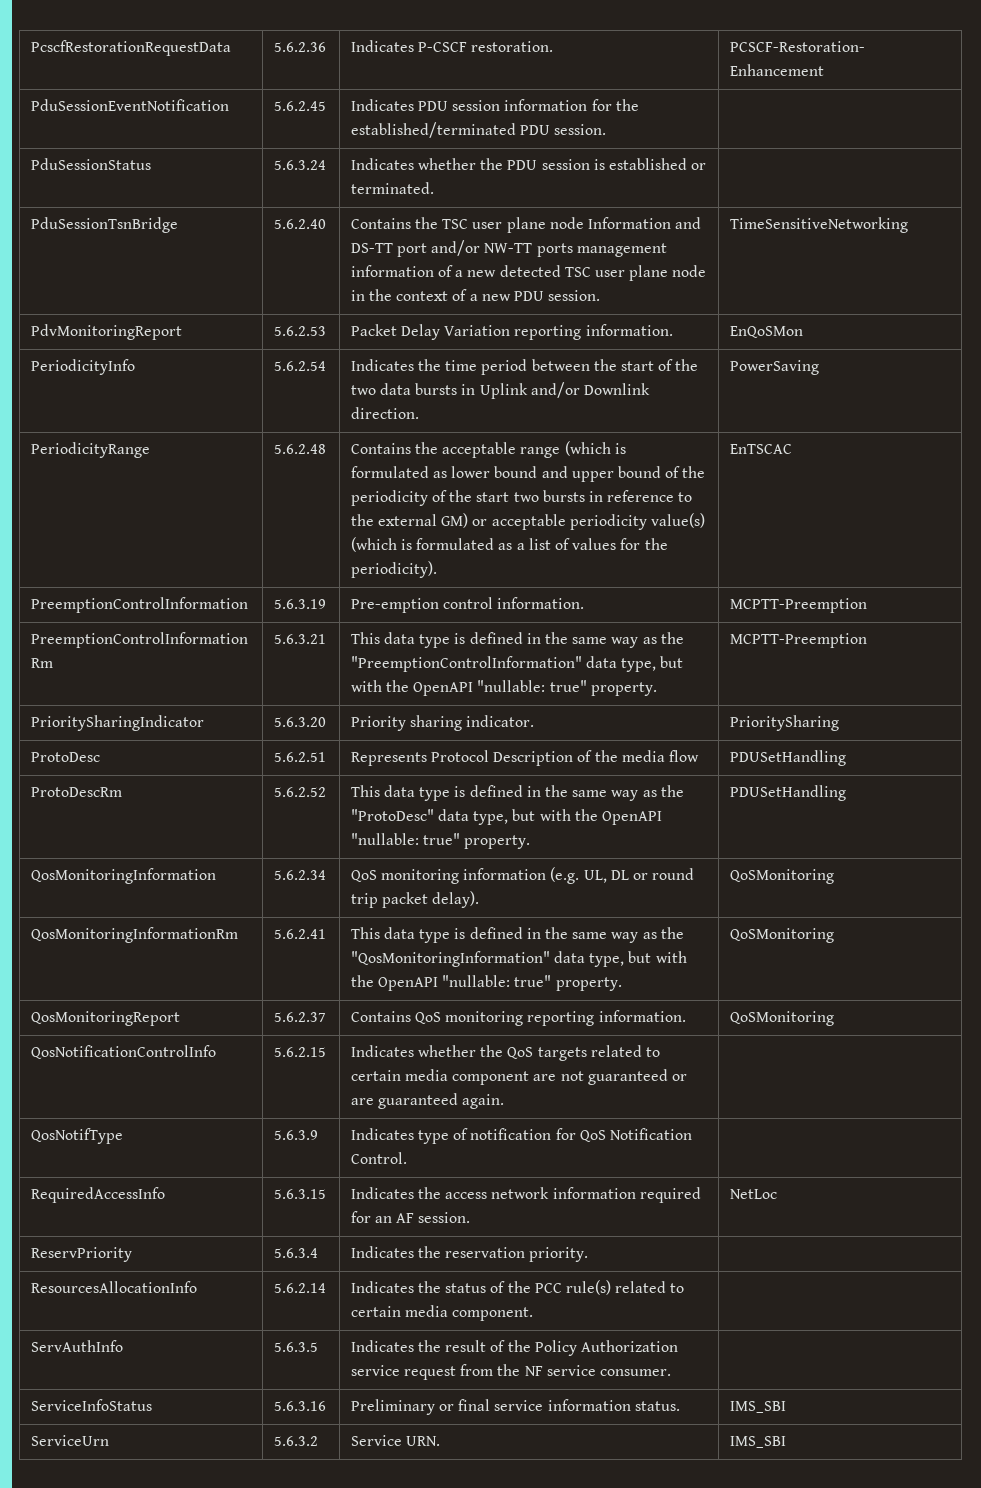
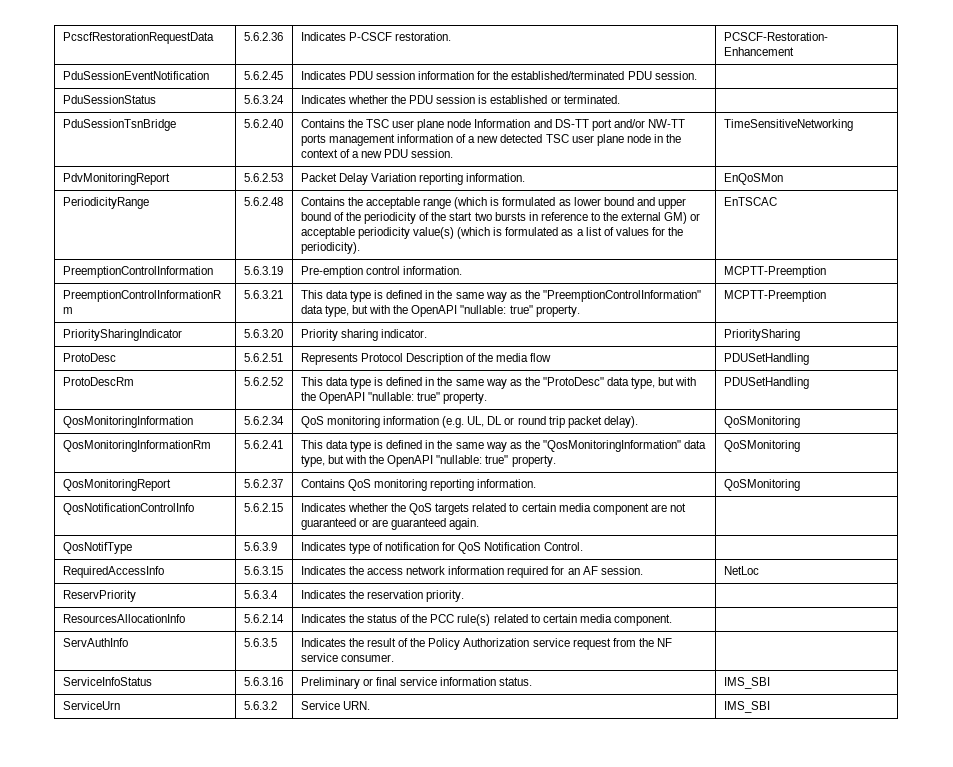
- PeriodicityInfo | 5.6.2.54 | Indicates the time period between the start of the two data bursts in Uplink and/or Downlink direction. | PowerSaving

